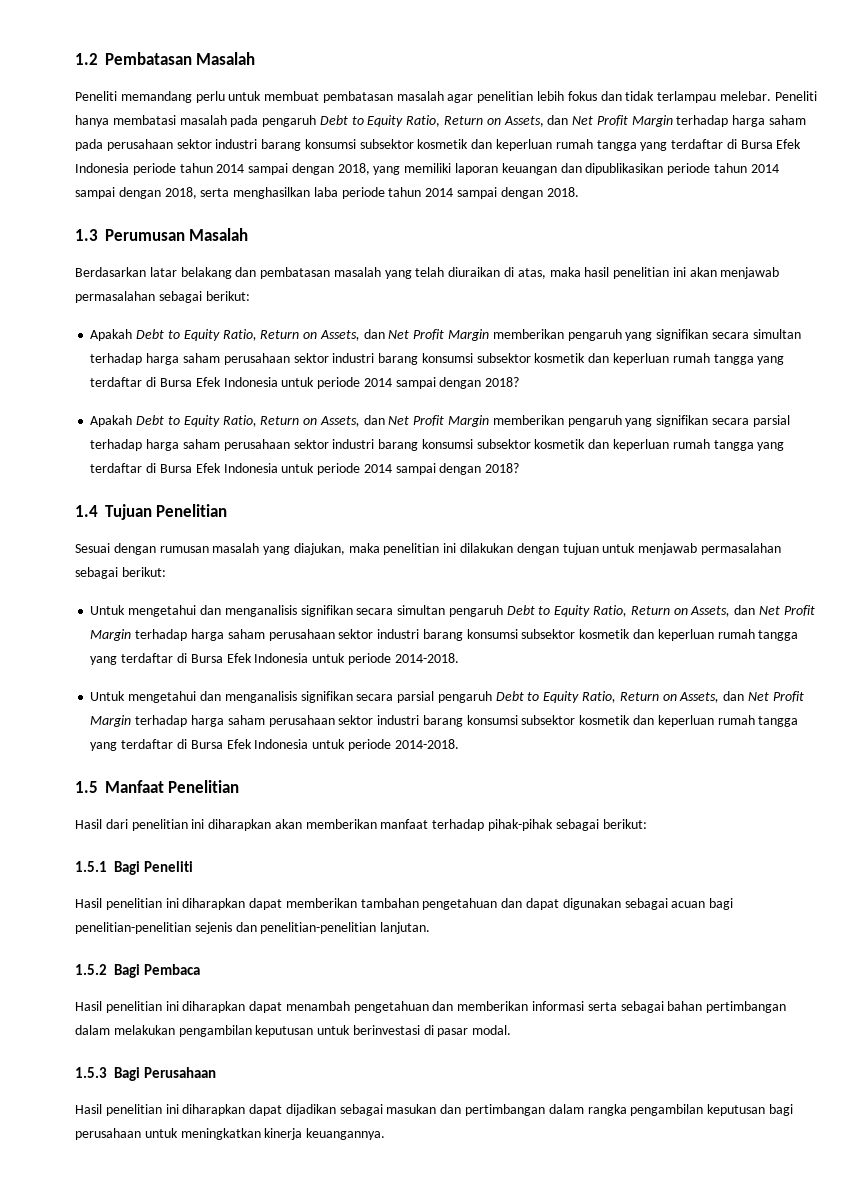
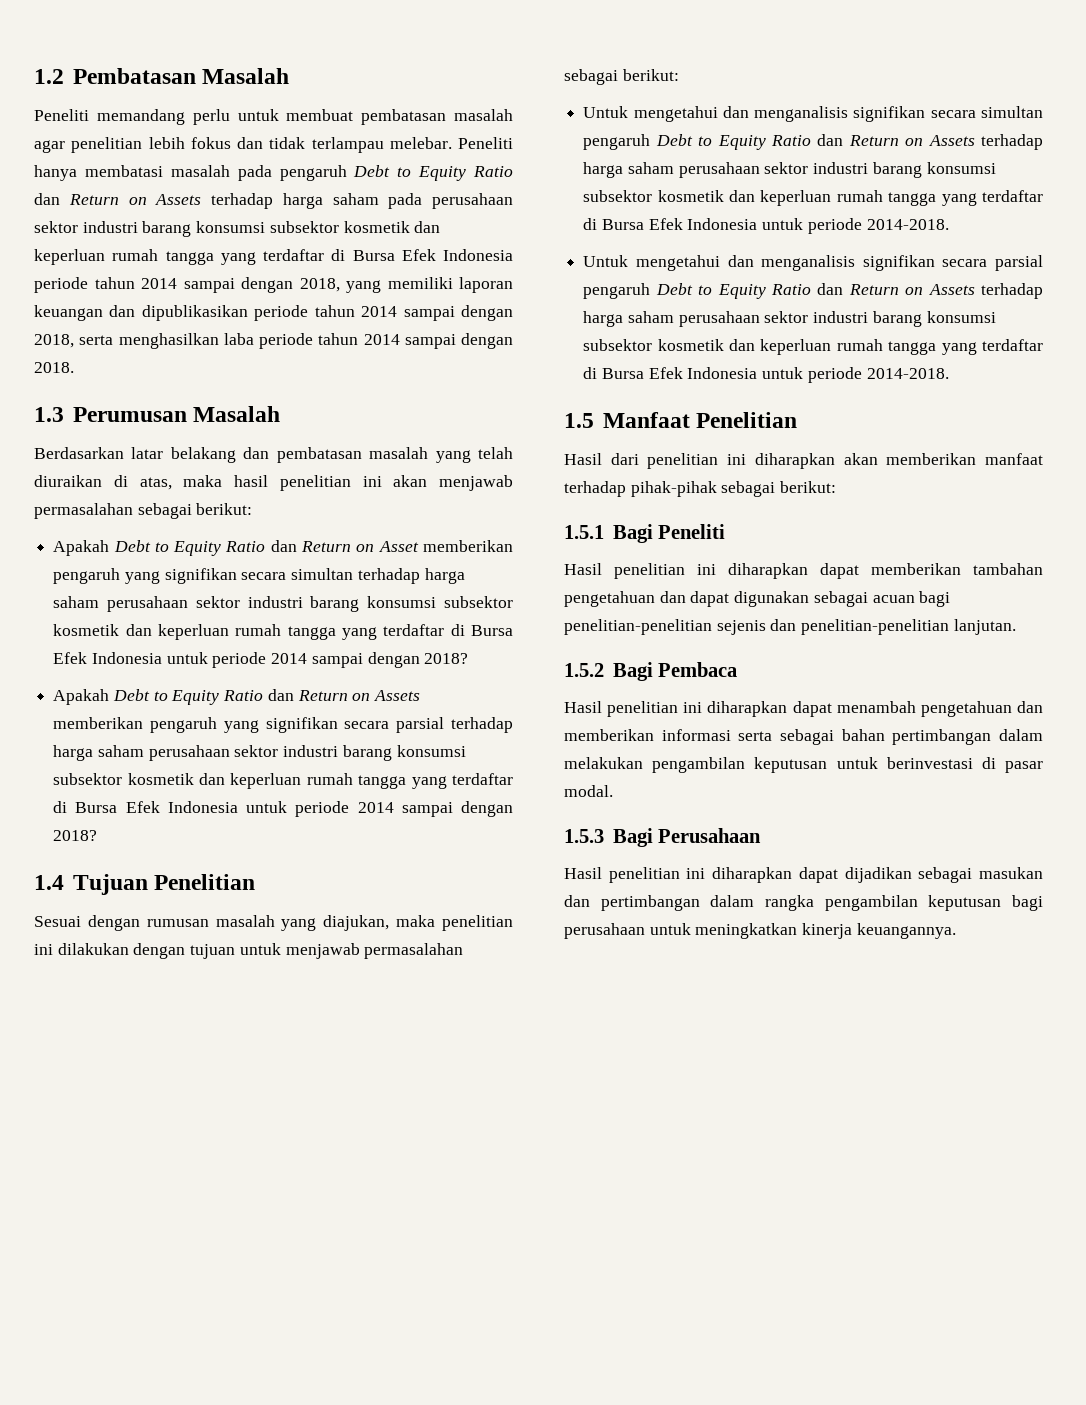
- Peneliti hanya membatasi masalah pada pengaruh Debt to Equity Ratio, Return on Assets, dan Net Profit Margin terhadap harga saham pada perusahaan sektor industri barang konsumsi subsektor kosmetik dan keperluan rumah tangga yang terdaftar di Bursa Efek Indonesia periode tahun 2014 sampai dengan 2018, yang memiliki laporan keuangan dan dipublikasikan periode tahun 2014 sampai dengan 2018, serta menghasilkan laba periode tahun 2014 sampai dengan 2018.
+ Peneliti hanya membatasi masalah pada pengaruh Debt to Equity Ratio dan Return on Assets terhadap harga saham pada perusahaan sektor industri barang konsumsi subsektor kosmetik dan keperluan rumah tangga yang terdaftar di Bursa Efek Indonesia periode tahun 2014 sampai dengan 2018, yang memiliki laporan keuangan dan dipublikasikan periode tahun 2014 sampai dengan 2018, serta menghasilkan laba periode tahun 2014 sampai dengan 2018.
- Apakah Debt to Equity Ratio, Return on Assets, dan Net Profit Margin memberikan pengaruh yang signifikan secara simultan terhadap harga saham perusahaan sektor industri barang konsumsi subsektor kosmetik dan keperluan rumah tangga yang terdaftar di Bursa Efek Indonesia untuk periode 2014 sampai dengan 2018?
+ Apakah Debt to Equity Ratio dan Return on Asset memberikan pengaruh yang signifikan secara simultan terhadap harga saham perusahaan sektor industri barang konsumsi subsektor kosmetik dan keperluan rumah tangga yang terdaftar di Bursa Efek Indonesia untuk periode 2014 sampai dengan 2018?
- Apakah Debt to Equity Ratio, Return on Assets, dan Net Profit Margin memberikan pengaruh yang signifikan secara parsial terhadap harga saham perusahaan sektor industri barang konsumsi subsektor kosmetik dan keperluan rumah tangga yang terdaftar di Bursa Efek Indonesia untuk periode 2014 sampai dengan 2018?
+ Apakah Debt to Equity Ratio dan Return on Assets memberikan pengaruh yang signifikan secara parsial terhadap harga saham perusahaan sektor industri barang konsumsi subsektor kosmetik dan keperluan rumah tangga yang terdaftar di Bursa Efek Indonesia untuk periode 2014 sampai dengan 2018?
- Untuk mengetahui dan menganalisis signifikan secara simultan pengaruh Debt to Equity Ratio, Return on Assets, dan Net Profit Margin terhadap harga saham perusahaan sektor industri barang konsumsi subsektor kosmetik dan keperluan rumah tangga yang terdaftar di Bursa Efek Indonesia untuk periode 2014-2018.
+ Untuk mengetahui dan menganalisis signifikan secara simultan pengaruh Debt to Equity Ratio dan Return on Assets terhadap harga saham perusahaan sektor industri barang konsumsi subsektor kosmetik dan keperluan rumah tangga yang terdaftar di Bursa Efek Indonesia untuk periode 2014-2018.
- Untuk mengetahui dan menganalisis signifikan secara parsial pengaruh Debt to Equity Ratio, Return on Assets, dan Net Profit Margin terhadap harga saham perusahaan sektor industri barang konsumsi subsektor kosmetik dan keperluan rumah tangga yang terdaftar di Bursa Efek Indonesia untuk periode 2014-2018.
+ Untuk mengetahui dan menganalisis signifikan secara parsial pengaruh Debt to Equity Ratio dan Return on Assets terhadap harga saham perusahaan sektor industri barang konsumsi subsektor kosmetik dan keperluan rumah tangga yang terdaftar di Bursa Efek Indonesia untuk periode 2014-2018.

